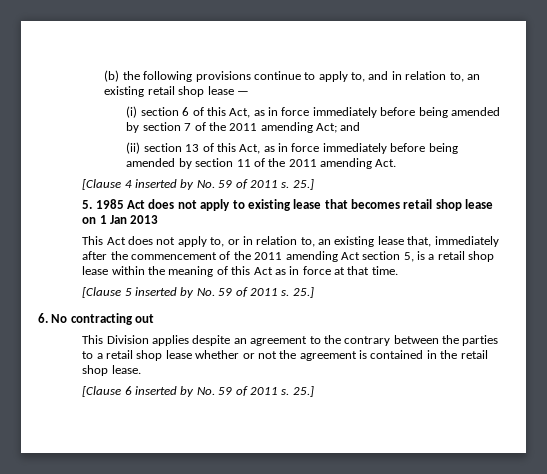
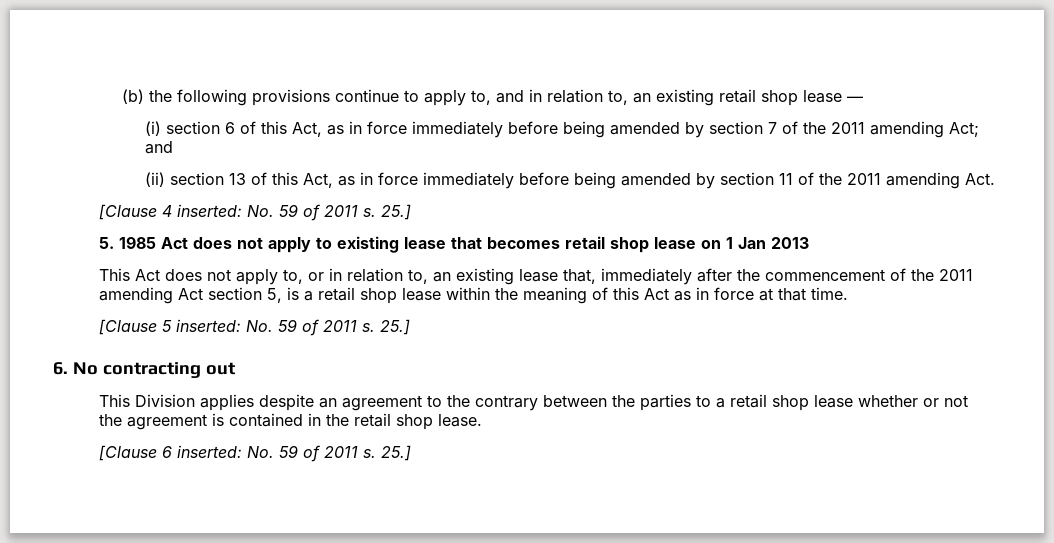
- [Clause 4 inserted by No. 59 of 2011 s.
+ [Clause 4 inserted: No. 59 of 2011 s.
- [Clause 5 inserted by No. 59 of 2011 s.
+ [Clause 5 inserted: No. 59 of 2011 s.
- [Clause 6 inserted by No. 59 of 2011 s.
+ [Clause 6 inserted: No. 59 of 2011 s.

